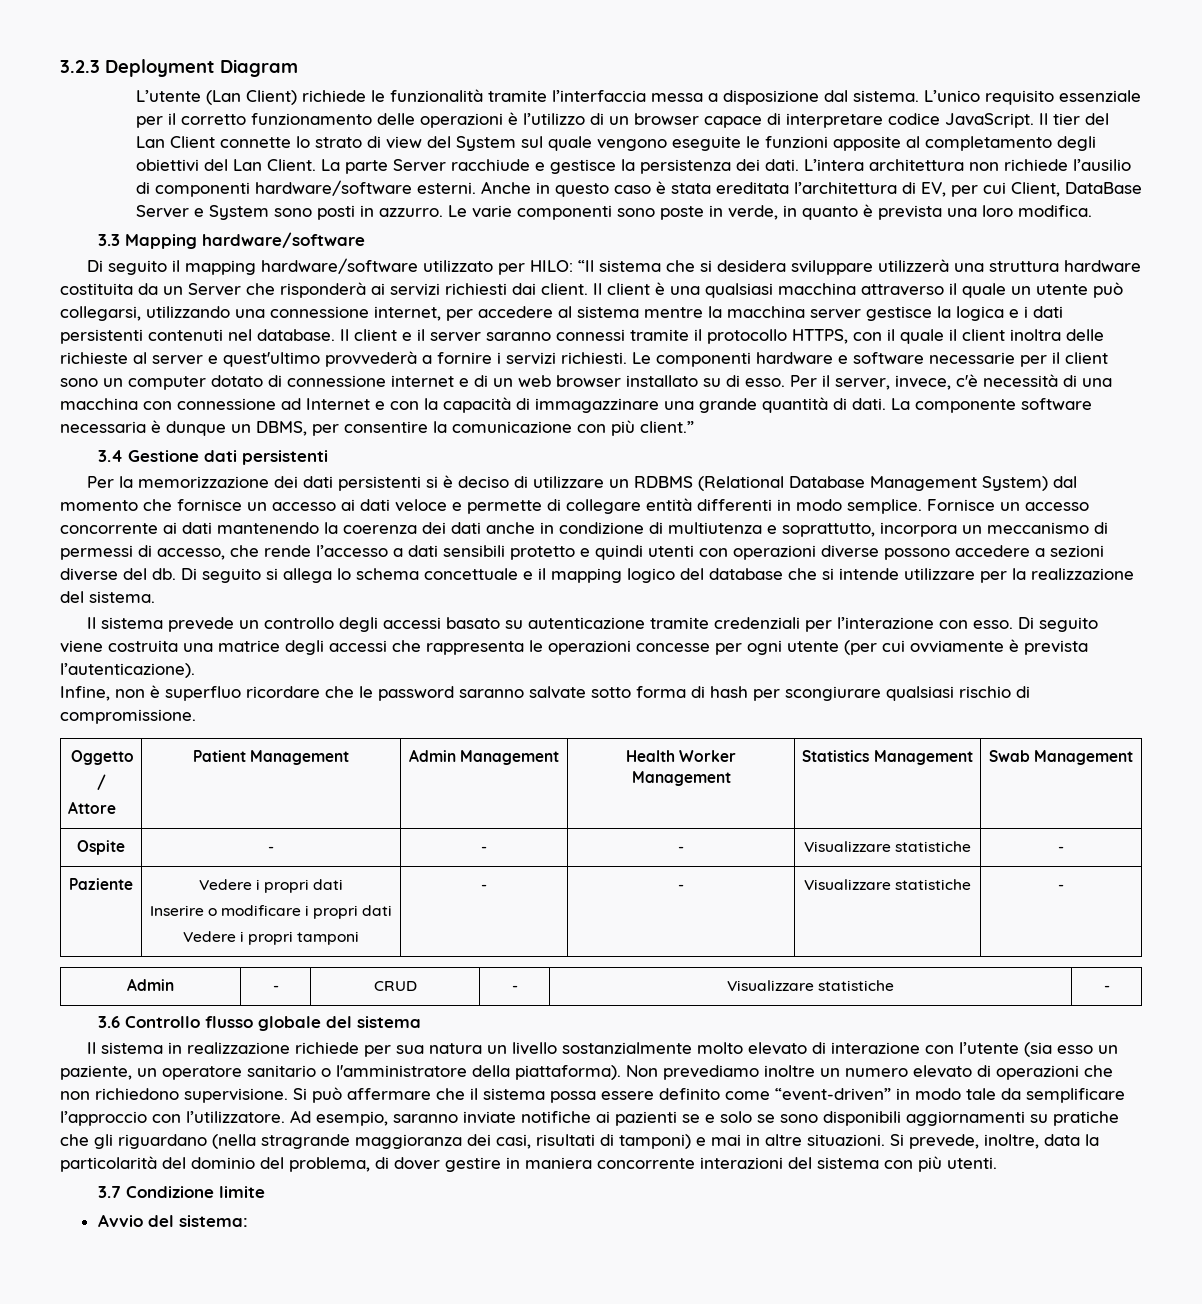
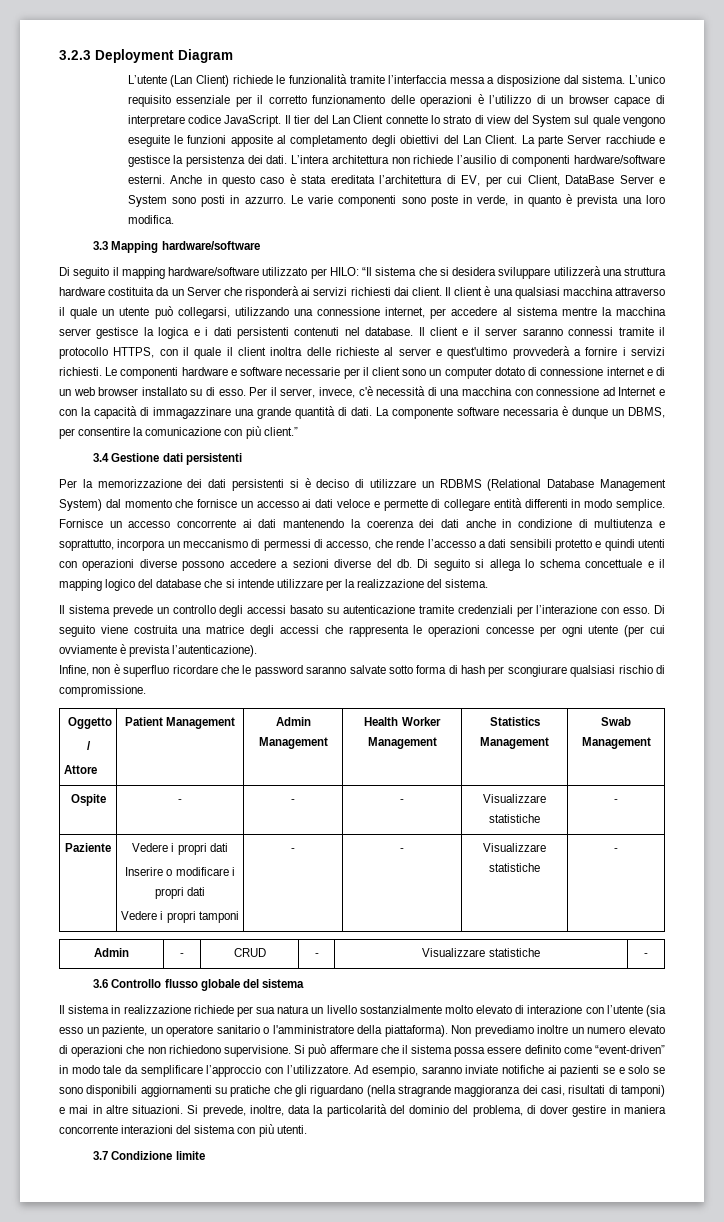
- Avvio del sistema:

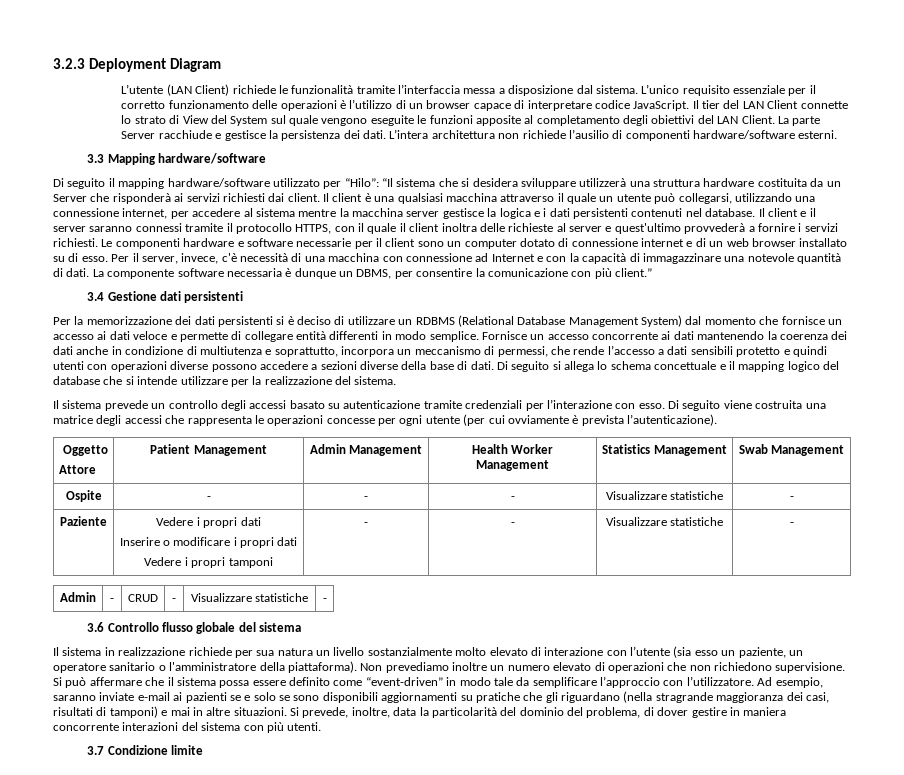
- L’utente (Lan Client) richiede le funzionalità tramite l’interfaccia messa a disposizione dal sistema.
+ L’utente (LAN Client) richiede le funzionalità tramite l’interfaccia messa a disposizione dal sistema.
- Il tier del Lan Client connette lo strato di view del System sul quale vengono eseguite le funzioni apposite al completamento degli obiettivi del Lan Client.
+ Il tier del LAN Client connette lo strato di View del System sul quale vengono eseguite le funzioni apposite al completamento degli obiettivi del LAN Client.
- Anche in questo caso è stata ereditata l’architettura di EV, per cui Client, DataBase Server e System sono posti in azzurro. Le varie componenti sono poste in verde, in quanto è prevista una loro modifica.
- Di seguito il mapping hardware/software utilizzato per HILO: “Il sistema che si desidera sviluppare utilizzerà una struttura hardware costituita da un Server che risponderà ai servizi richiesti dai client.
+ Di seguito il mapping hardware/software utilizzato per “Hilo”: “Il sistema che si desidera sviluppare utilizzerà una struttura hardware costituita da un Server che risponderà ai servizi richiesti dai client.
- Per il server, invece, c'è necessità di una macchina con connessione ad Internet e con la capacità di immagazzinare una grande quantità di dati.
+ Per il server, invece, c'è necessità di una macchina con connessione ad Internet e con la capacità di immagazzinare una notevole quantità di dati.
- Fornisce un accesso concorrente ai dati mantenendo la coerenza dei dati anche in condizione di multiutenza e soprattutto, incorpora un meccanismo di permessi di accesso, che rende l’accesso a dati sensibili protetto e quindi utenti con operazioni diverse possono accedere a sezioni diverse del db.
+ Fornisce un accesso concorrente ai dati mantenendo la coerenza dei dati anche in condizione di multiutenza e soprattutto, incorpora un meccanismo di permessi, che rende l’accesso a dati sensibili protetto e quindi utenti con operazioni diverse possono accedere a sezioni diverse della base di dati.
- Infine, non è superfluo ricordare che le password saranno salvate sotto forma di hash per scongiurare qualsiasi rischio di compromissione.
  Oggetto
- /
- Ad esempio, saranno inviate notifiche ai pazienti se e solo se sono disponibili aggiornamenti su pratiche che gli riguardano (nella stragrande maggioranza dei casi, risultati di tamponi) e mai in altre situazioni.
+ Ad esempio, saranno inviate e-mail ai pazienti se e solo se sono disponibili aggiornamenti su pratiche che gli riguardano (nella stragrande maggioranza dei casi, risultati di tamponi) e mai in altre situazioni.

